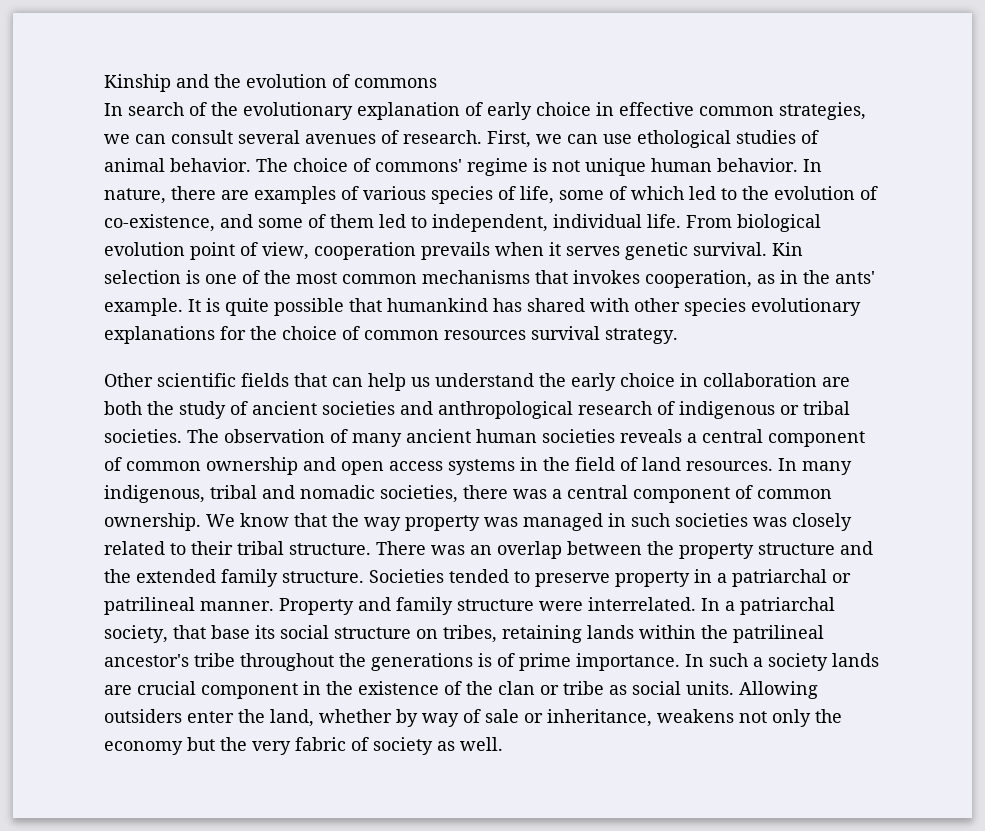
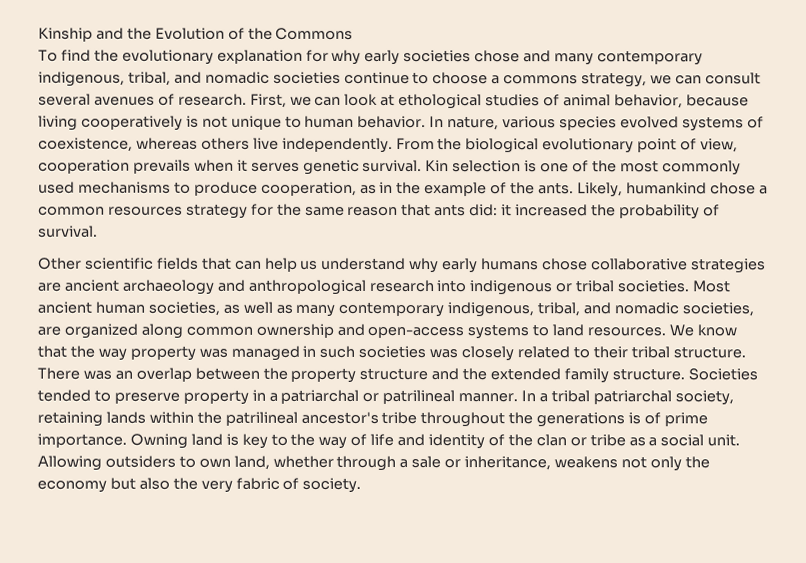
- Kinship and the evolution of commons
- In search of the evolutionary explanation of early choice in effective common strategies, we can consult several avenues of research.
+ Kinship and the Evolution of the Commons
+ To find the evolutionary explanation for why early societies chose and many contemporary indigenous, tribal, and nomadic societies continue to choose a commons strategy, we can consult several avenues of research.
- First, we can use ethological studies of animal behavior. The choice of commons' regime is not unique human behavior.
+ First, we can look at ethological studies of animal behavior, because living cooperatively is not unique to human behavior.
- In nature, there are examples of various species of life, some of which led to the evolution of co-existence, and some of them led to independent, individual life. From biological evolution point of view, cooperation prevails when it serves genetic survival.
+ In nature, various species evolved systems of coexistence, whereas others live independently. From the biological evolutionary point of view, cooperation prevails when it serves genetic survival.
- Kin selection is one of the most common mechanisms that invokes cooperation, as in the ants' example. It is quite possible that humankind has shared with other species evolutionary explanations for the choice of common resources survival strategy.
+ Kin selection is one of the most commonly used mechanisms to produce cooperation, as in the example of the ants. Likely, humankind chose a common resources strategy for the same reason that ants did: it increased the probability of survival.
- Other scientific fields that can help us understand the early choice in collaboration are both the study of ancient societies and anthropological research of indigenous or tribal societies.
+ Other scientific fields that can help us understand why early humans chose collaborative strategies are ancient archaeology and anthropological research into indigenous or tribal societies.
- The observation of many ancient human societies reveals a central component of common ownership and open access systems in the field of land resources. In many indigenous, tribal and nomadic societies, there was a central component of common ownership.
+ Most ancient human societies, as well as many contemporary indigenous, tribal, and nomadic societies, are organized along common ownership and open-access systems to land resources.
- Property and family structure were interrelated.
- In a patriarchal society, that base its social structure on tribes, retaining lands within the patrilineal ancestor's tribe throughout the generations is of prime importance.
+ In a tribal patriarchal society, retaining lands within the patrilineal ancestor's tribe throughout the generations is of prime importance.
- In such a society lands are crucial component in the existence of the clan or tribe as social units. Allowing outsiders enter the land, whether by way of sale or inheritance, weakens not only the economy but the very fabric of society as well.
+ Owning land is key to the way of life and identity of the clan or tribe as a social unit. Allowing outsiders to own land, whether through a sale or inheritance, weakens not only the economy but also the very fabric of society.

